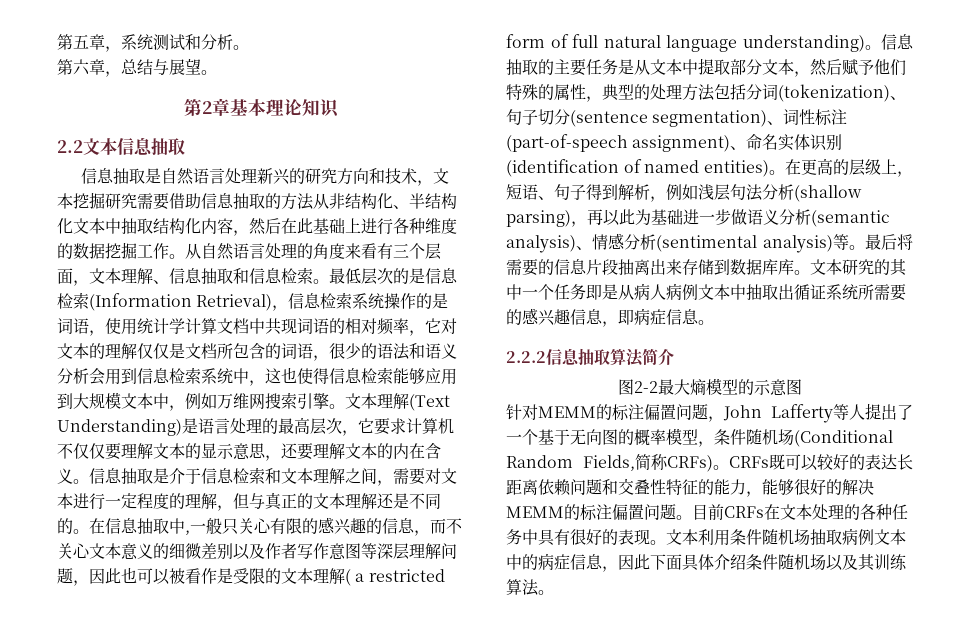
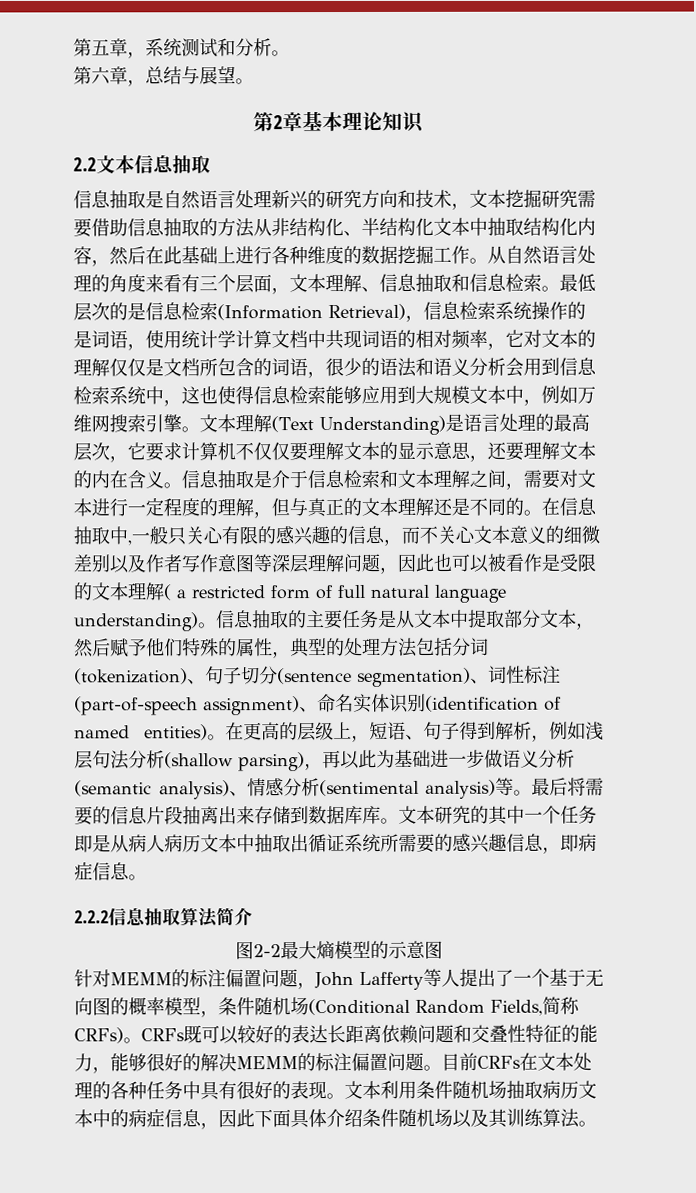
- 文本研究的其中一个任务即是从病人病例文本中抽取出循证系统所需要的感兴趣信息，即病症信息。
+ 文本研究的其中一个任务即是从病人病历文本中抽取出循证系统所需要的感兴趣信息，即病症信息。
- 文本利用条件随机场抽取病例文本中的病症信息，因此下面具体介绍条件随机场以及其训练算法。
+ 文本利用条件随机场抽取病历文本中的病症信息，因此下面具体介绍条件随机场以及其训练算法。

